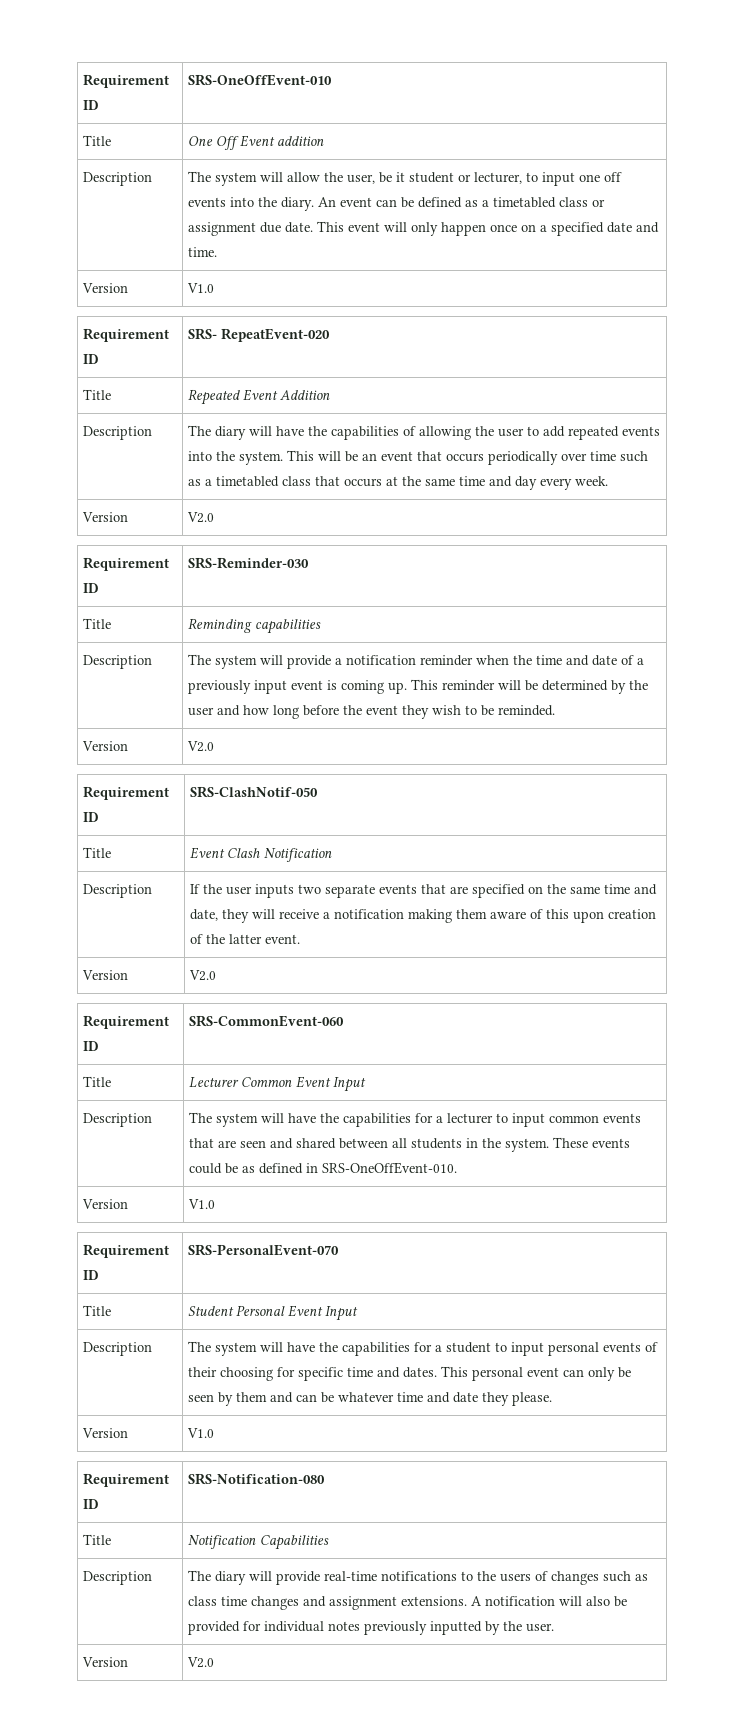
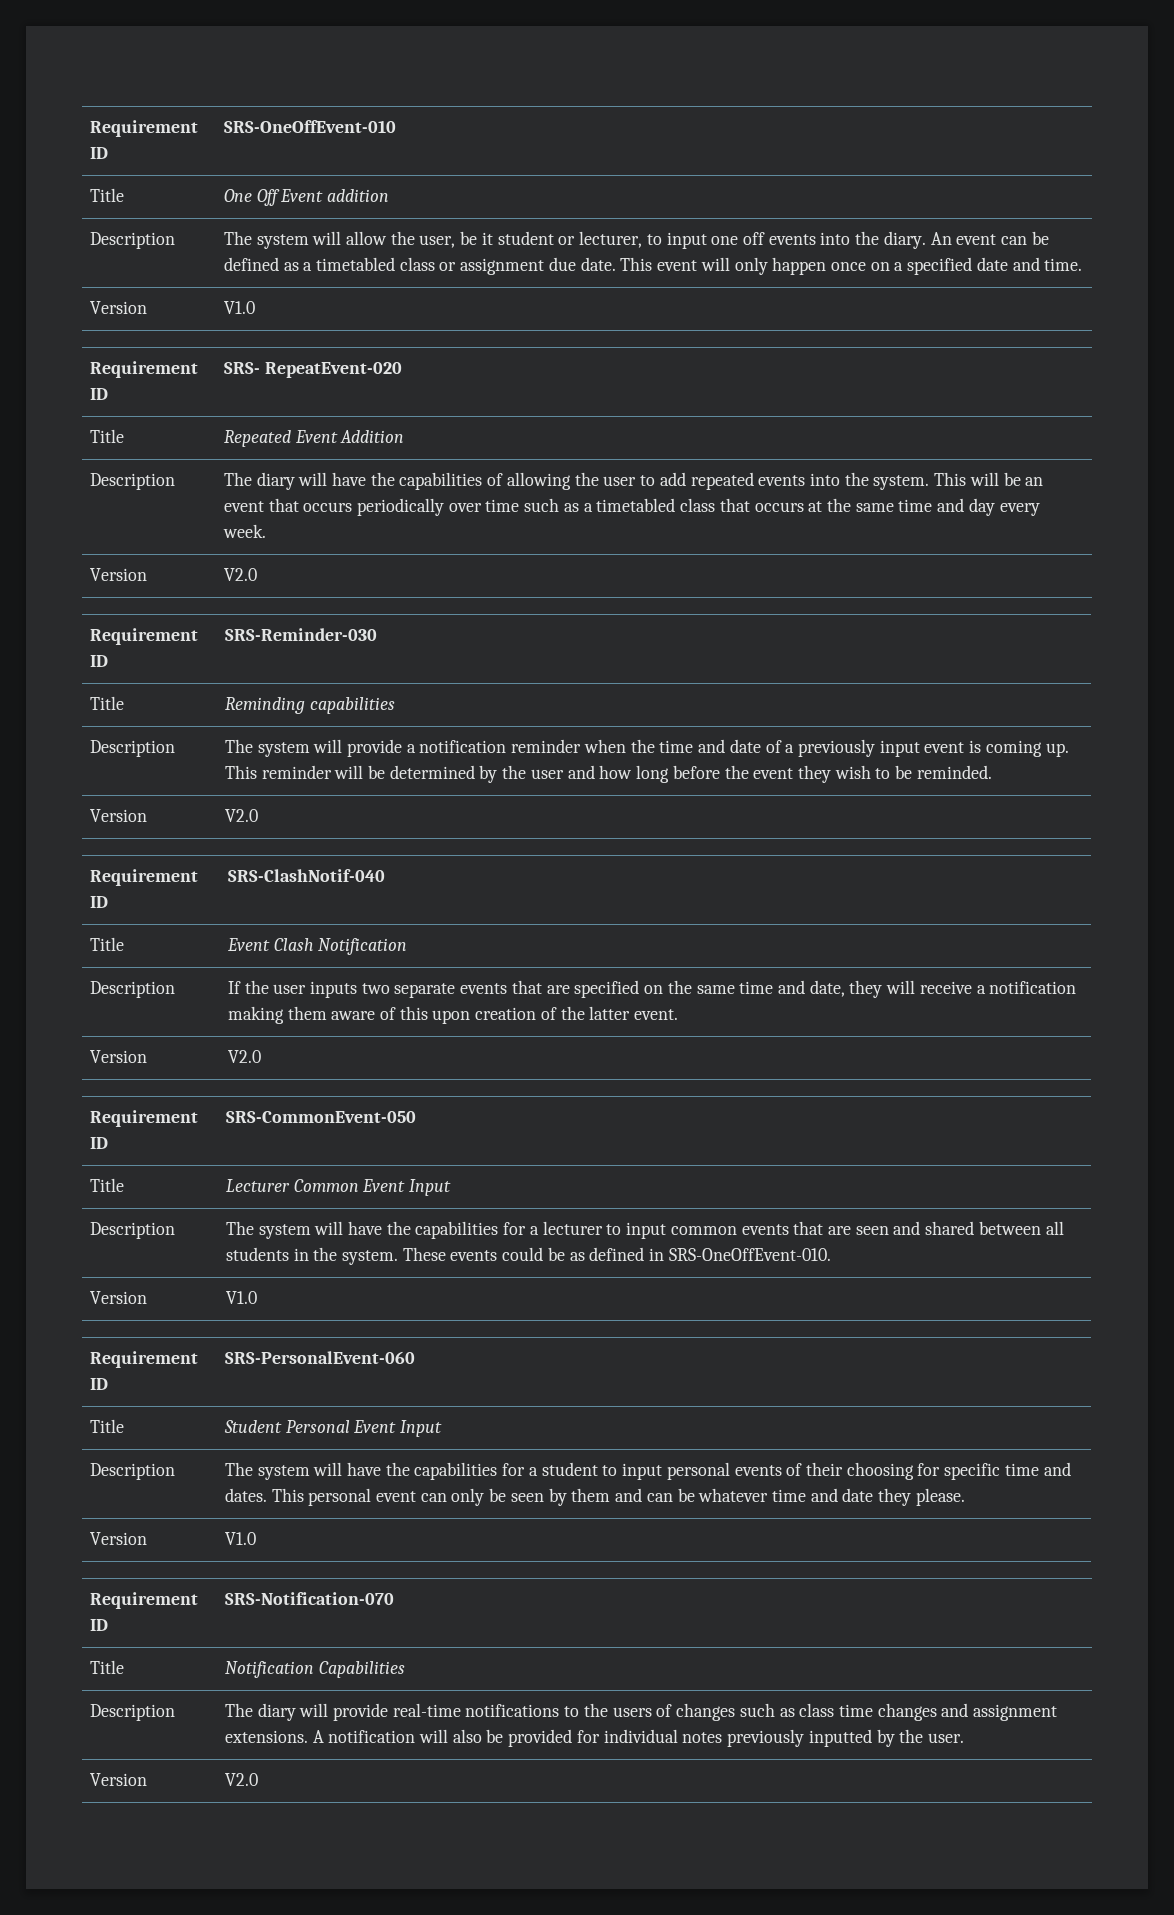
- Requirement ID | SRS-ClashNotif-050
+ Requirement ID | SRS-ClashNotif-040
- Requirement ID | SRS-CommonEvent-060
+ Requirement ID | SRS-CommonEvent-050
- Requirement ID | SRS-PersonalEvent-070
+ Requirement ID | SRS-PersonalEvent-060
- Requirement ID | SRS-Notification-080
+ Requirement ID | SRS-Notification-070

